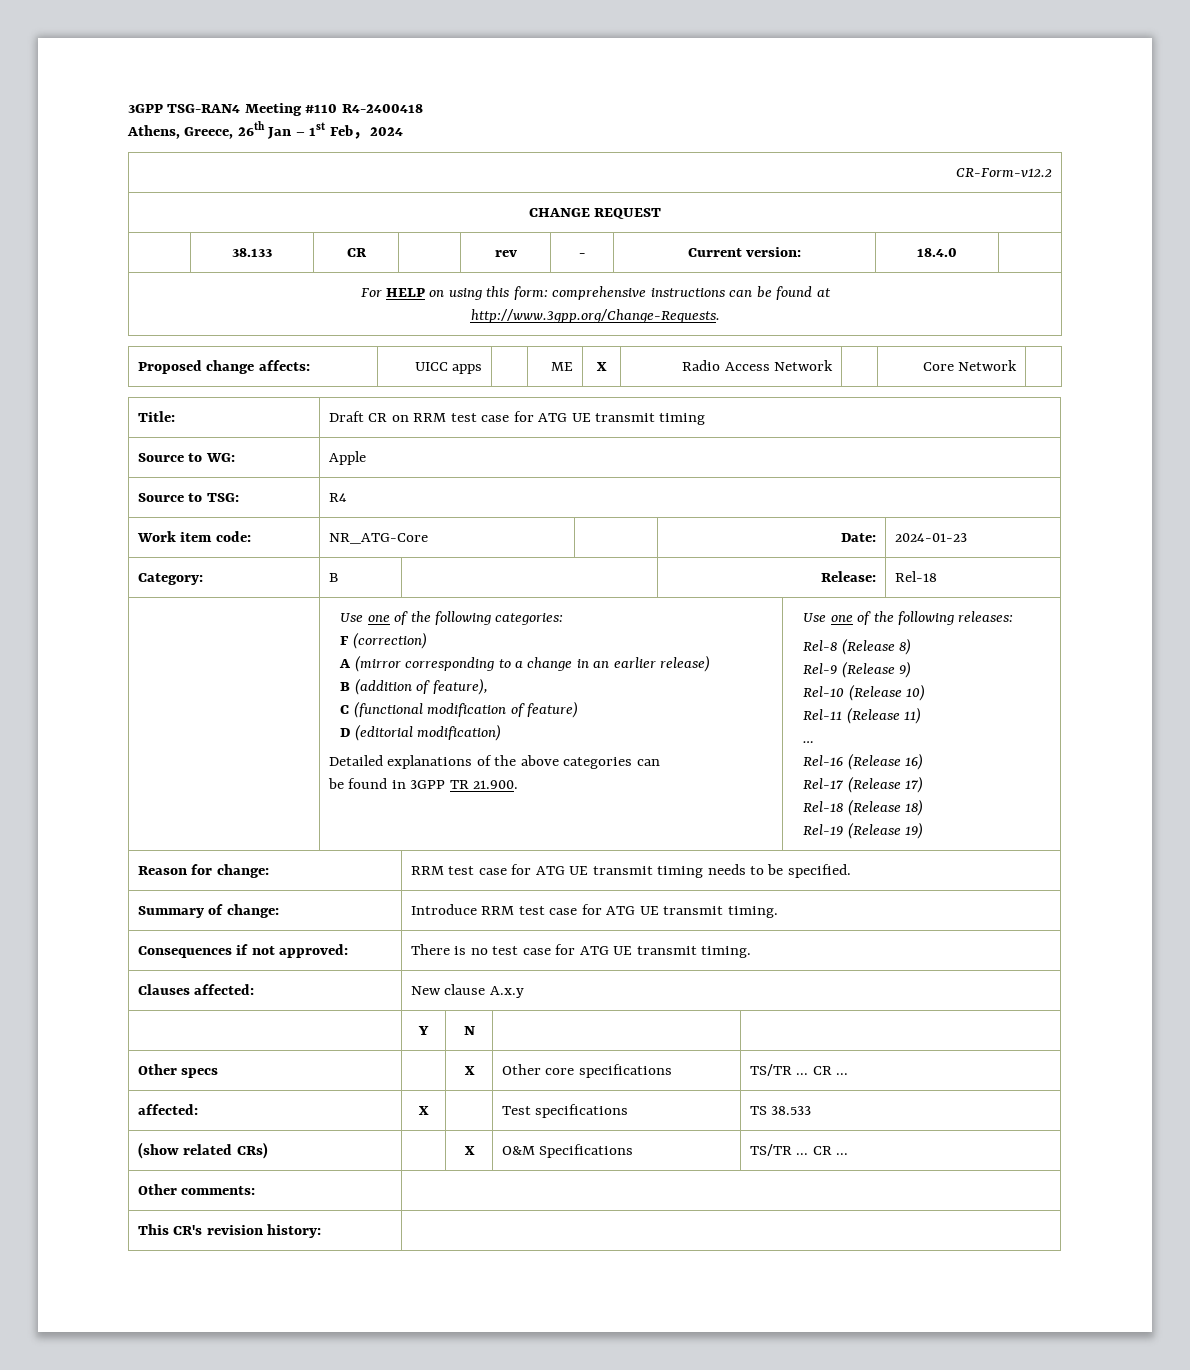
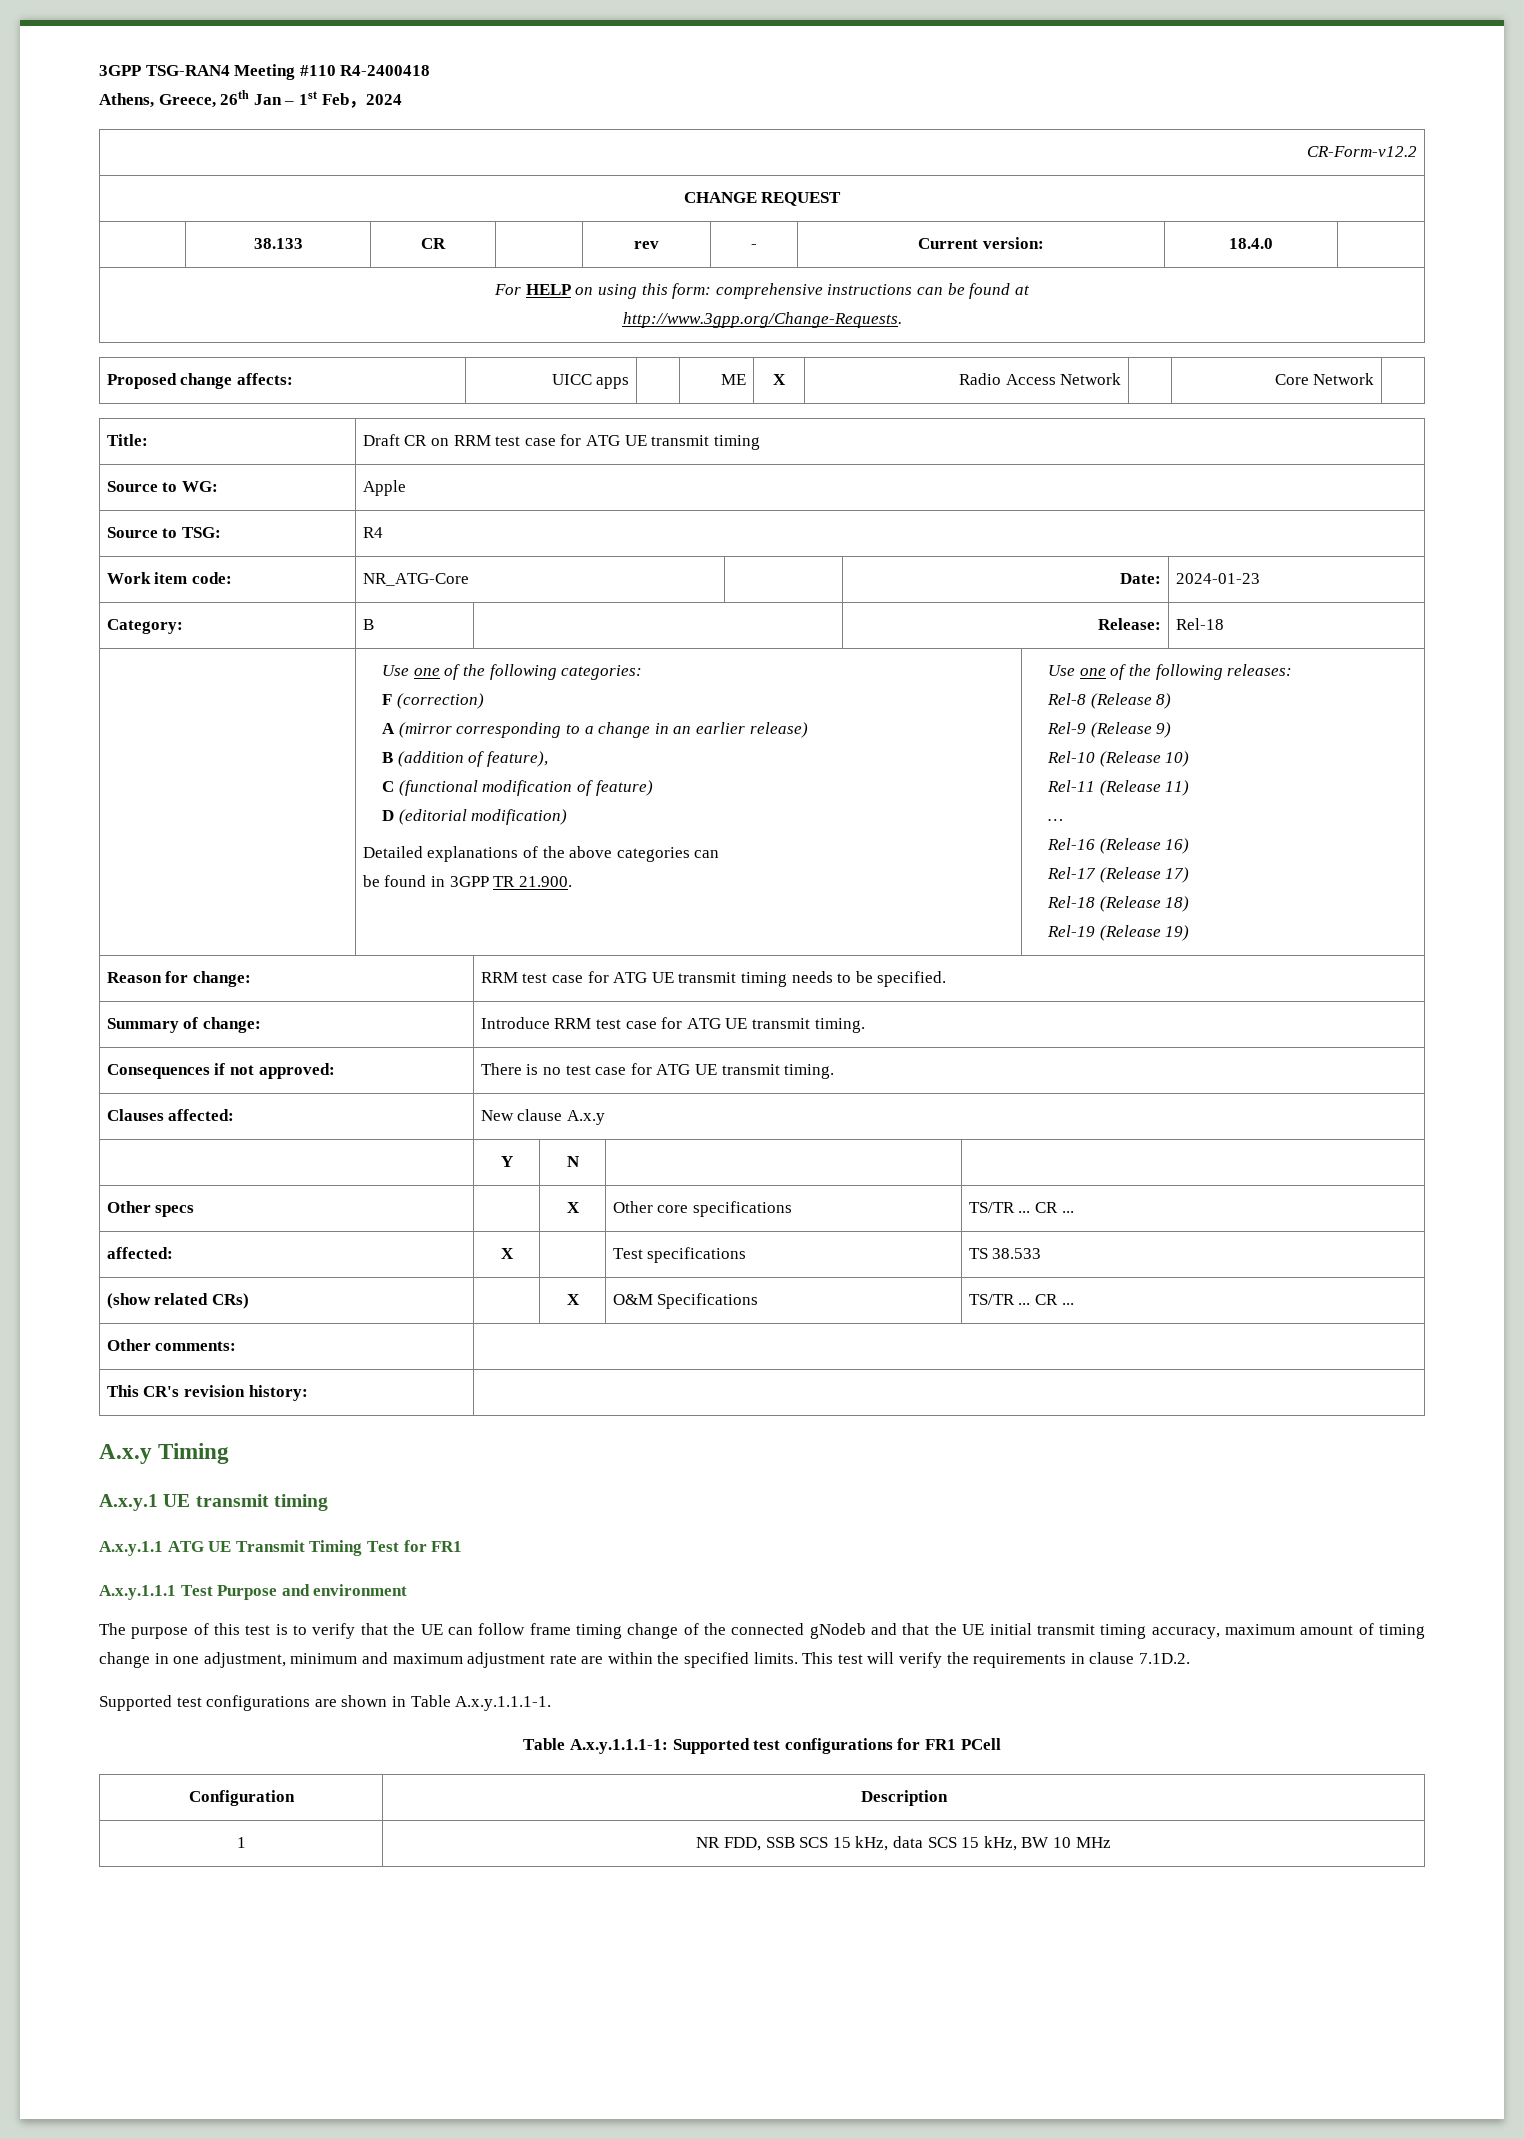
+ A.x.y Timing
+ A.x.y.1 UE transmit timing
+ A.x.y.1.1 ATG UE Transmit Timing Test for FR1
+ A.x.y.1.1.1 Test Purpose and environment
+ The purpose of this test is to verify that the UE can follow frame timing change of the connected gNodeb and that the UE initial transmit timing accuracy, maximum amount of timing change in one adjustment, minimum and maximum adjustment rate are within the specified limits. This test will verify the requirements in clause 7.1D.2.
+ Supported test configurations are shown in Table A.x.y.1.1.1-1.
+ Table A.x.y.1.1.1-1: Supported test configurations for FR1 PCell
+ Configuration | Description
+ 1 | NR FDD, SSB SCS 15 kHz, data SCS 15 kHz, BW 10 MHz

